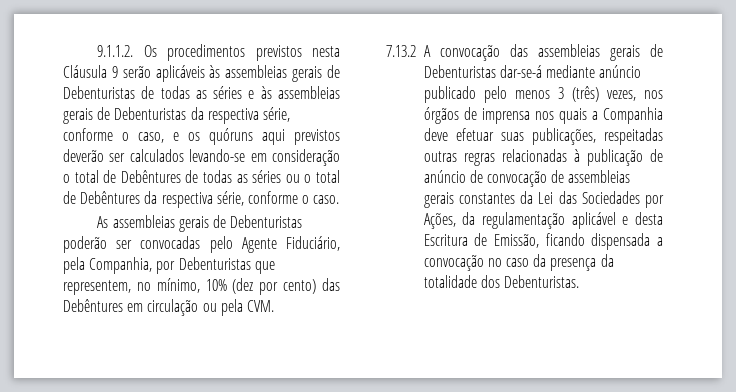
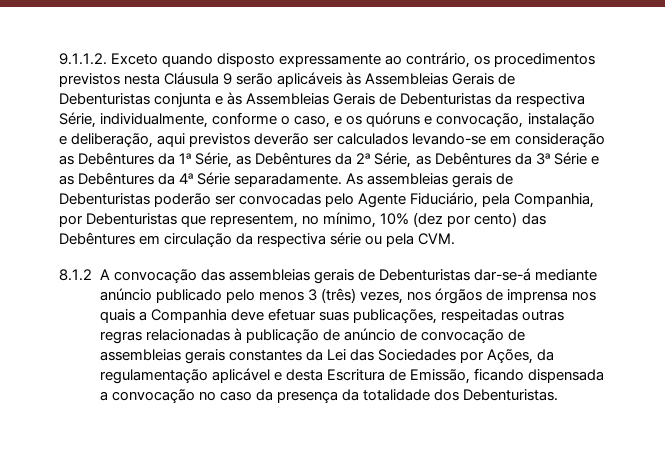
- 9.1.1.2. Os procedimentos previstos nesta Cláusula 9 serão aplicáveis às assembleias gerais de Debenturistas de todas as séries e às assembleias gerais de Debenturistas da respectiva série, conforme o caso, e os quóruns aqui previstos deverão ser calculados levando-se em consideração o total de Debêntures de todas as séries ou o total de Debêntures da respectiva série, conforme o caso.
- As assembleias gerais de Debenturistas poderão ser convocadas pelo Agente Fiduciário, pela Companhia, por Debenturistas que representem, no mínimo, 10% (dez por cento) das Debêntures em circulação ou pela CVM.
+ 9.1.1.2. Exceto quando disposto expressamente ao contrário, os procedimentos previstos nesta Cláusula 9 serão aplicáveis às Assembleias Gerais de Debenturistas conjunta e às Assembleias Gerais de Debenturistas da respectiva Série, individualmente, conforme o caso, e os quóruns e convocação, instalação e deliberação, aqui previstos deverão ser calculados levando-se em consideração as Debêntures da 1ª Série, as Debêntures da 2ª Série, as Debêntures da 3ª Série e as Debêntures da 4ª Série separadamente. As assembleias gerais de Debenturistas poderão ser convocadas pelo Agente Fiduciário, pela Companhia, por Debenturistas que representem, no mínimo, 10% (dez por cento) das Debêntures em circulação da respectiva série ou pela CVM.
- 7.13.2 A convocação das assembleias gerais de Debenturistas dar-se-á mediante anúncio publicado pelo menos 3 (três) vezes, nos órgãos de imprensa nos quais a Companhia deve efetuar suas publicações, respeitadas outras regras relacionadas à publicação de anúncio de convocação de assembleias gerais constantes da Lei das Sociedades por Ações, da regulamentação aplicável e desta Escritura de Emissão, ficando dispensada a convocação no caso da presença da totalidade dos Debenturistas.
+ 8.1.2 A convocação das assembleias gerais de Debenturistas dar-se-á mediante anúncio publicado pelo menos 3 (três) vezes, nos órgãos de imprensa nos quais a Companhia deve efetuar suas publicações, respeitadas outras regras relacionadas à publicação de anúncio de convocação de assembleias gerais constantes da Lei das Sociedades por Ações, da regulamentação aplicável e desta Escritura de Emissão, ficando dispensada a convocação no caso da presença da totalidade dos Debenturistas.

